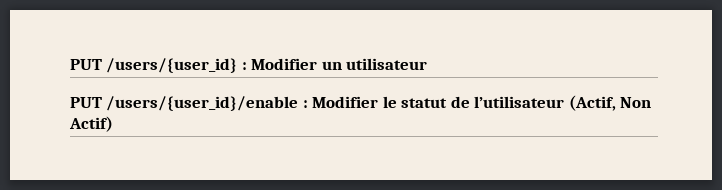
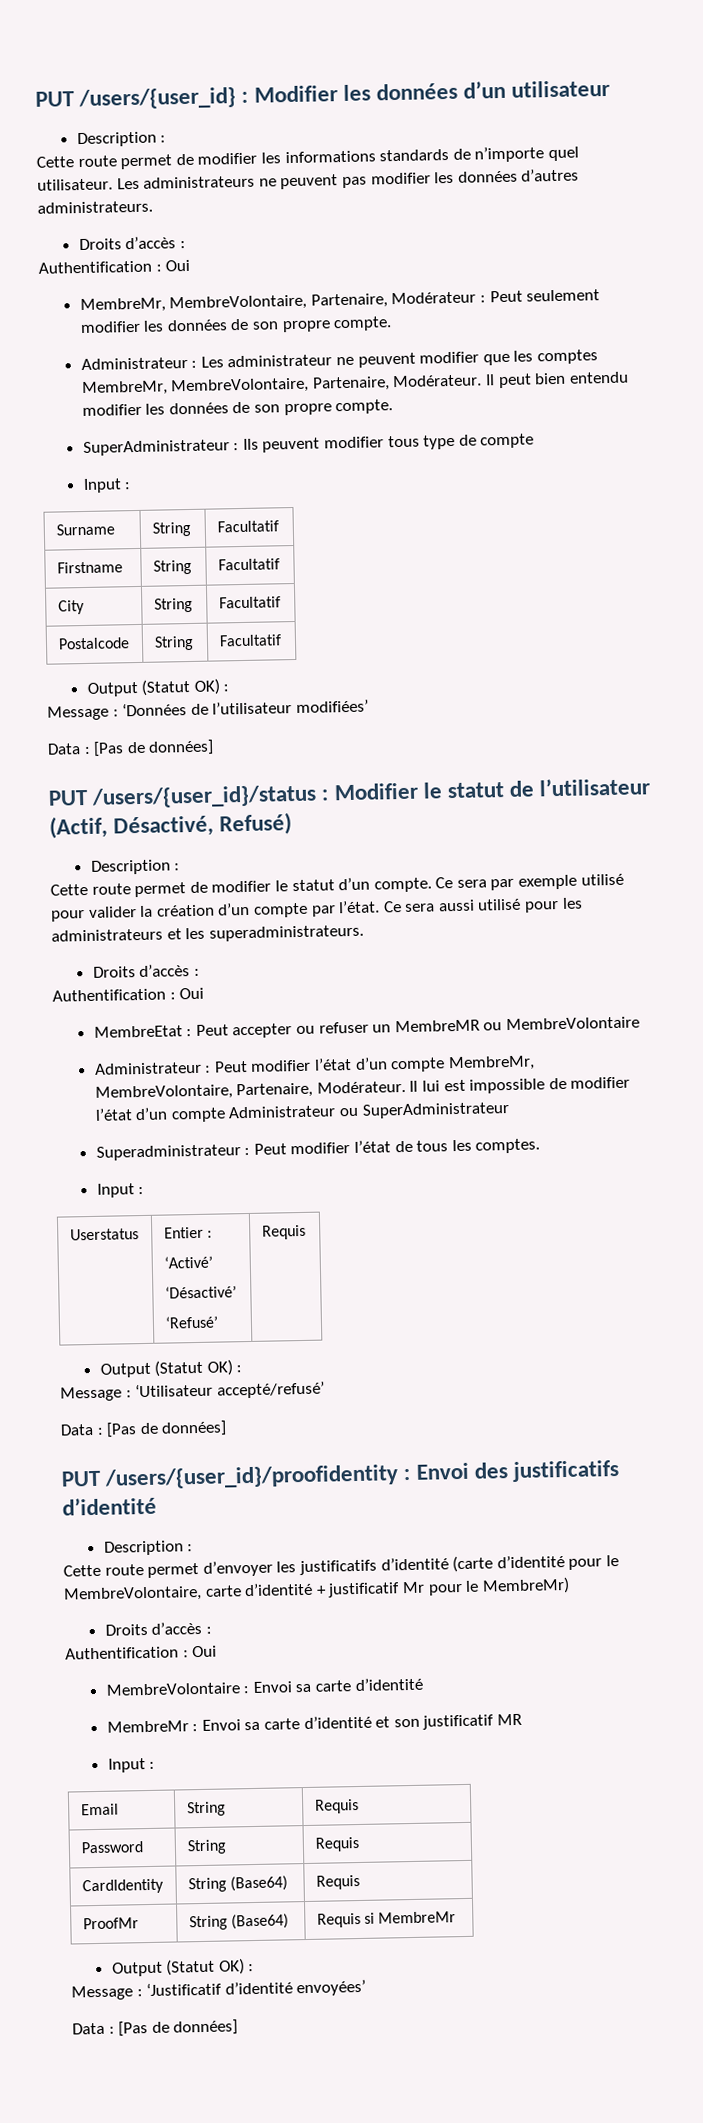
- PUT /users/{user_id} : Modifier un utilisateur
- PUT /users/{user_id}/enable : Modifier le statut de l’utilisateur (Actif, Non Actif)
+ PUT /users/{user_id} : Modifier les données d’un utilisateur
+ Description :
+ Cette route permet de modifier les informations standards de n’importe quel utilisateur. Les administrateurs ne peuvent pas modifier les données d’autres administrateurs.
+ Droits d’accès :
+ Authentification : Oui
+ MembreMr, MembreVolontaire, Partenaire, Modérateur : Peut seulement modifier les données de son propre compte.
+ Administrateur : Les administrateur ne peuvent modifier que les comptes MembreMr, MembreVolontaire, Partenaire, Modérateur. Il peut bien entendu modifier les données de son propre compte.
+ SuperAdministrateur : Ils peuvent modifier tous type de compte
+ Input :
+ Surname | String | Facultatif
+ Firstname | String | Facultatif
+ City | String | Facultatif
+ Postalcode | String | Facultatif
+ Output (Statut OK) :
+ Message : ‘Données de l’utilisateur modifiées’
+ Data : [Pas de données]
+ PUT /users/{user_id}/status : Modifier le statut de l’utilisateur (Actif, Désactivé, Refusé)
+ Description :
+ Cette route permet de modifier le statut d’un compte. Ce sera par exemple utilisé pour valider la création d’un compte par l’état. Ce sera aussi utilisé pour les administrateurs et les superadministrateurs.
+ Droits d’accès :
+ Authentification : Oui
+ MembreEtat : Peut accepter ou refuser un MembreMR ou MembreVolontaire
+ Administrateur : Peut modifier l’état d’un compte MembreMr, MembreVolontaire, Partenaire, Modérateur. Il lui est impossible de modifier l’état d’un compte Administrateur ou SuperAdministrateur
+ Superadministrateur : Peut modifier l’état de tous les comptes.
+ Input :
+ Userstatus | Entier :
+ ‘Activé’
+ ‘Désactivé’
+ ‘Refusé’ | Requis
+ Output (Statut OK) :
+ Message : ‘Utilisateur accepté/refusé’
+ Data : [Pas de données]
+ PUT /users/{user_id}/proofidentity : Envoi des justificatifs d’identité
+ Description :
+ Cette route permet d’envoyer les justificatifs d’identité (carte d’identité pour le MembreVolontaire, carte d’identité + justificatif Mr pour le MembreMr)
+ Droits d’accès :
+ Authentification : Oui
+ MembreVolontaire : Envoi sa carte d’identité
+ MembreMr : Envoi sa carte d’identité et son justificatif MR
+ Input :
+ Email | String | Requis
+ Password | String | Requis
+ CardIdentity | String (Base64) | Requis
+ ProofMr | String (Base64) | Requis si MembreMr
+ Output (Statut OK) :
+ Message : ‘Justificatif d’identité envoyées’
+ Data : [Pas de données]

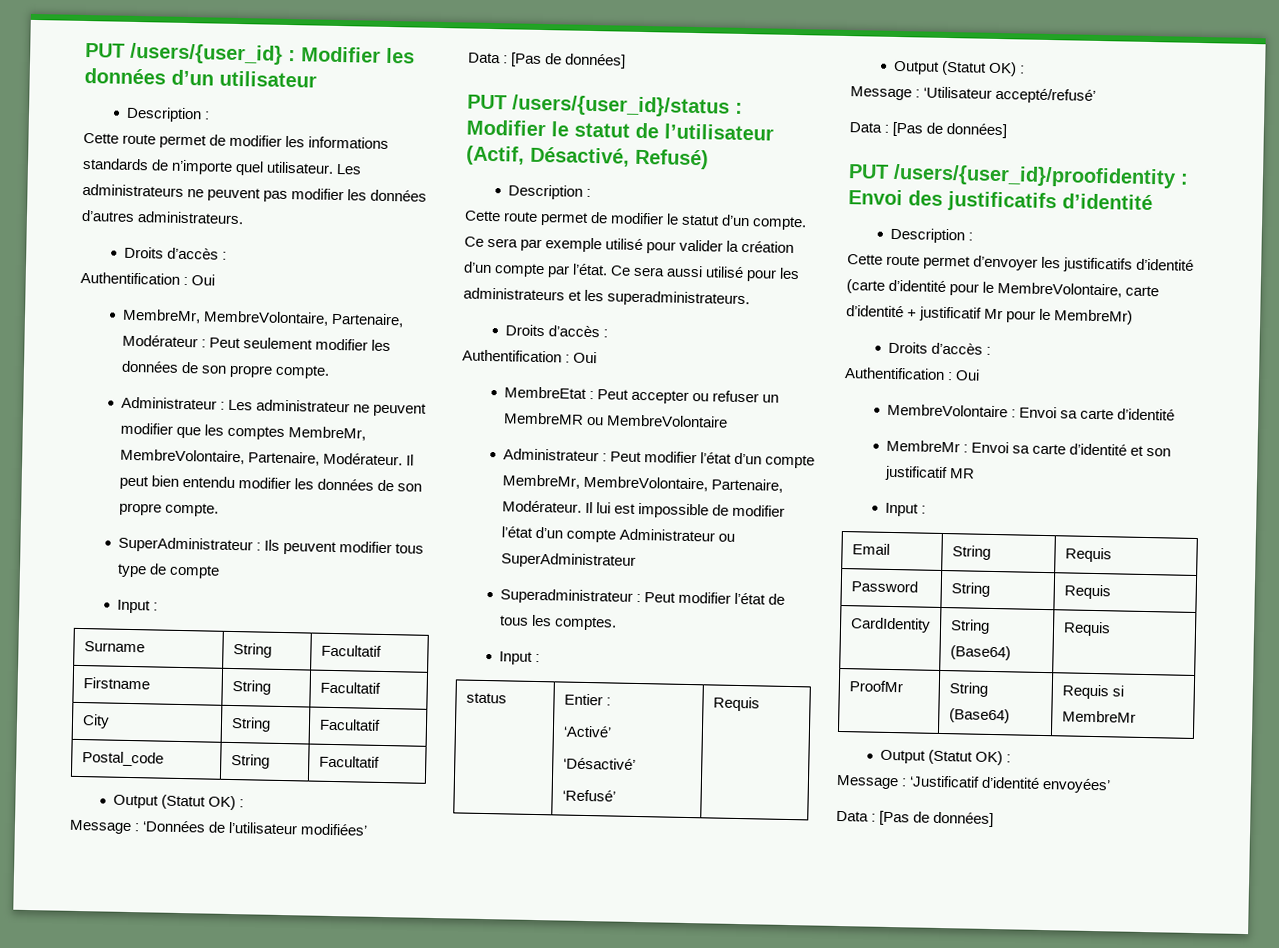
- Postalcode | String | Facultatif
+ Postal_code | String | Facultatif
- Userstatus | Entier :
+ status | Entier :

